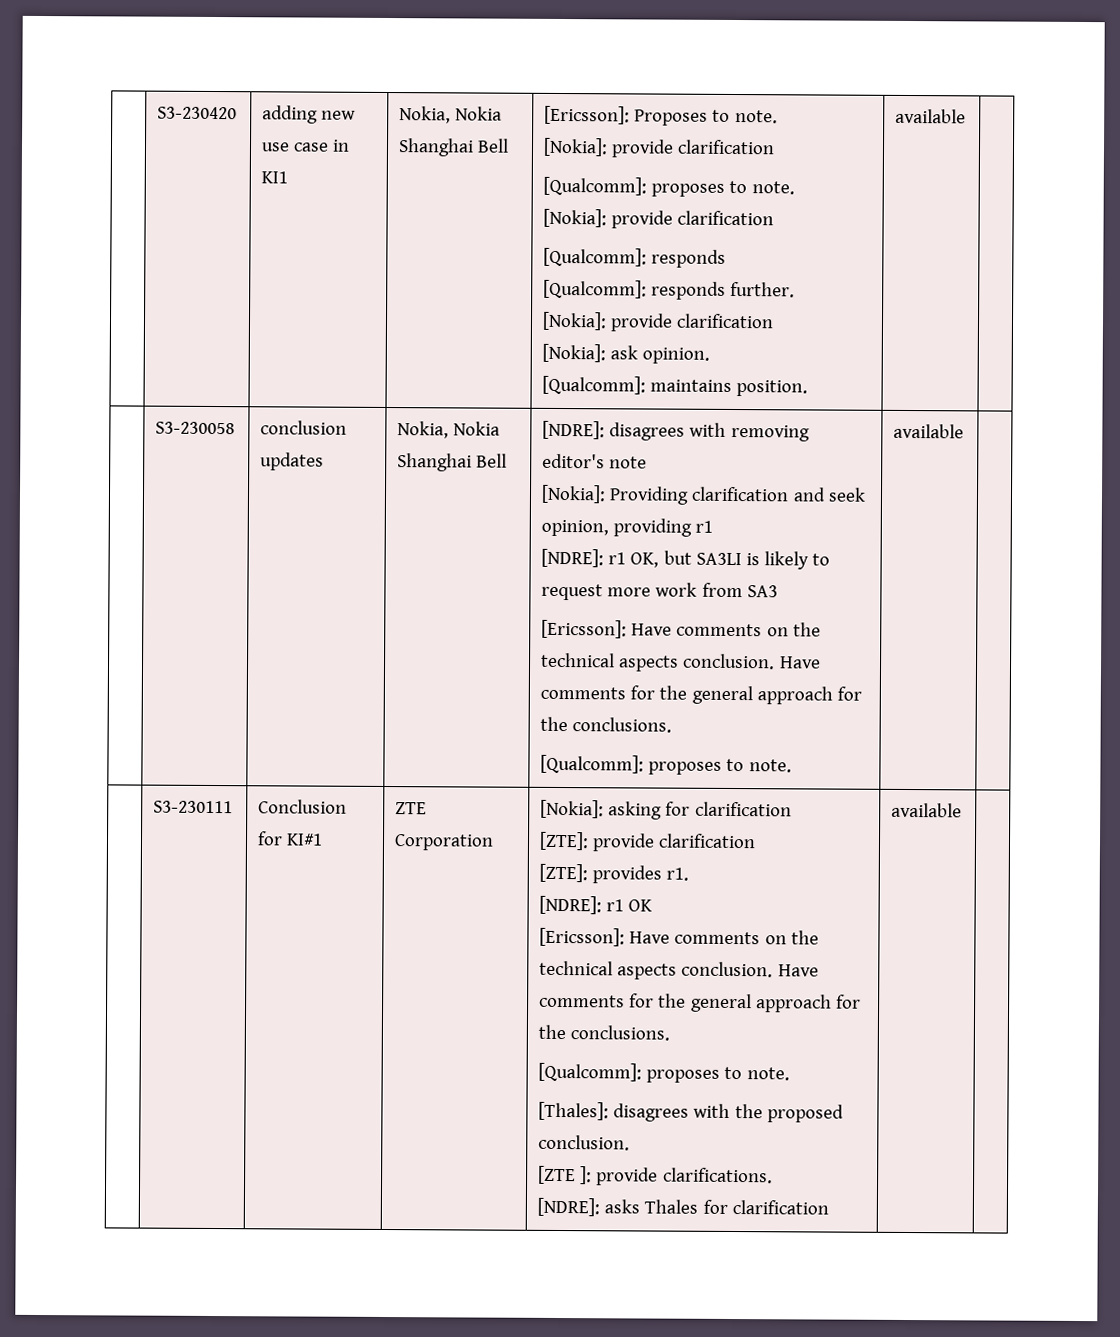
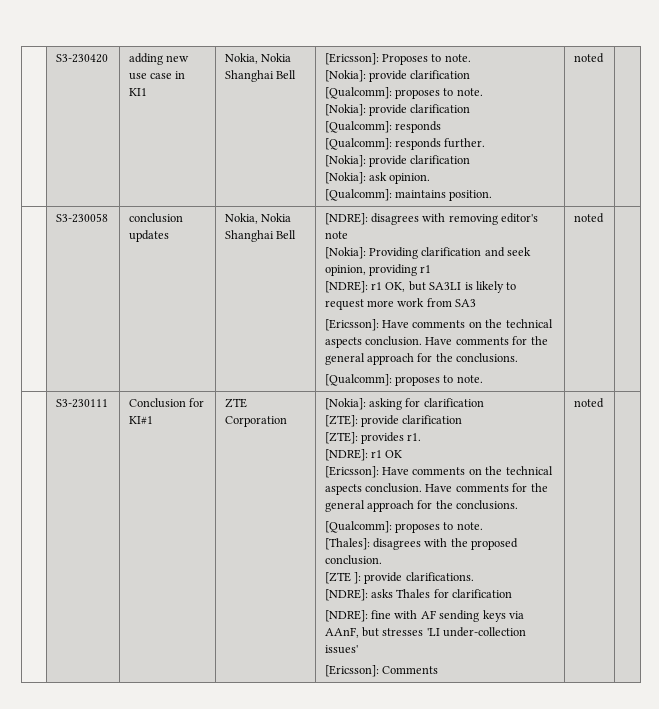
  | S3-230420 | adding new use case in KI1 | Nokia, Nokia Shanghai Bell | [Ericsson]: Proposes to note.
  [Nokia]: provide clarification
  [Qualcomm]: proposes to note.
  [Nokia]: provide clarification
  [Qualcomm]: responds
  [Qualcomm]: responds further.
  [Nokia]: provide clarification
  [Nokia]: ask opinion.
- [Qualcomm]: maintains position. | available |
+ [Qualcomm]: maintains position. | noted |
- [Qualcomm]: proposes to note. | available
+ [Qualcomm]: proposes to note. | noted
- [NDRE]: asks Thales for clarification | available
+ [NDRE]: asks Thales for clarification
+ [NDRE]: fine with AF sending keys via AAnF, but stresses 'LI under-collection issues'
+ [Ericsson]: Comments | noted

